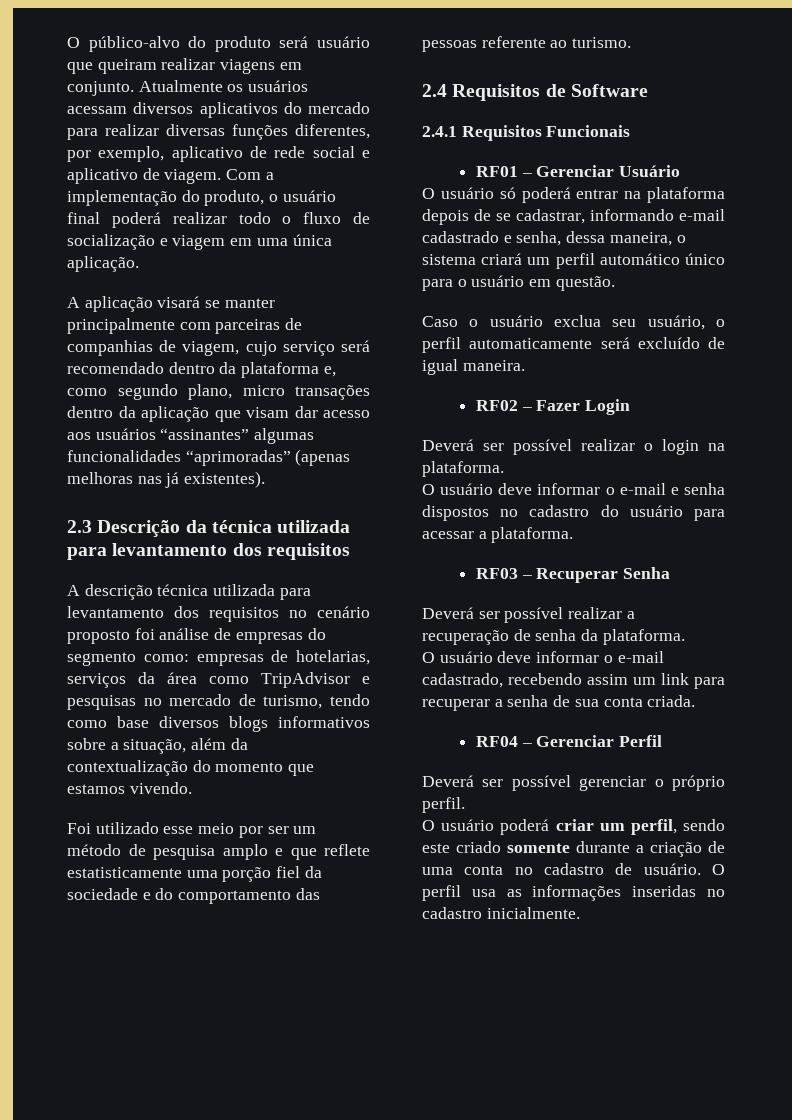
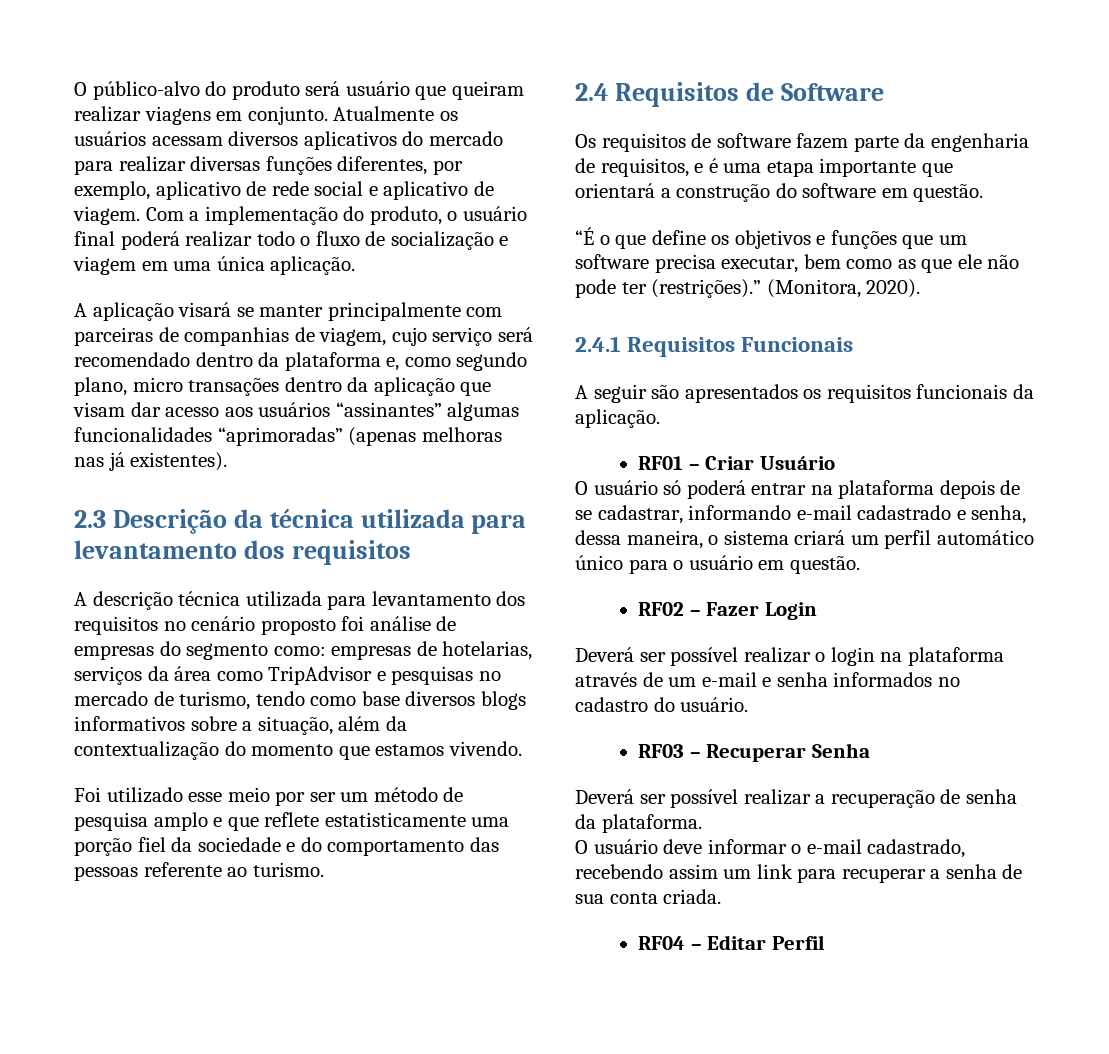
+ Os requisitos de software fazem parte da engenharia de requisitos, e é uma etapa importante que orientará a construção do software em questão.
+ “É o que define os objetivos e funções que um software precisa executar, bem como as que ele não pode ter (restrições).” (Monitora, 2020).
  2.4.1 Requisitos Funcionais
+ A seguir são apresentados os requisitos funcionais da aplicação.
- RF01 – Gerenciar Usuário
+ RF01 – Criar Usuário
- Caso o usuário exclua seu usuário, o perfil automaticamente será excluído de igual maneira.
- Deverá ser possível realizar o login na plataforma.
- O usuário deve informar o e-mail e senha dispostos no cadastro do usuário para acessar a plataforma.
+ Deverá ser possível realizar o login na plataforma através de um e-mail e senha informados no cadastro do usuário.
- RF04 – Gerenciar Perfil
+ RF04 – Editar Perfil
- Deverá ser possível gerenciar o próprio perfil.
- O usuário poderá criar um perfil, sendo este criado somente durante a criação de uma conta no cadastro de usuário. O perfil usa as informações inseridas no cadastro inicialmente.

